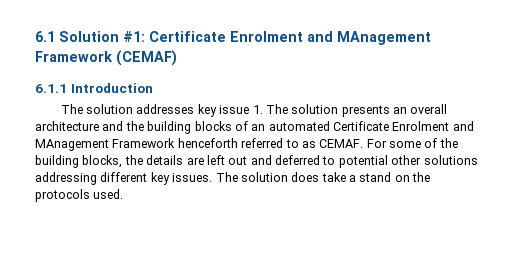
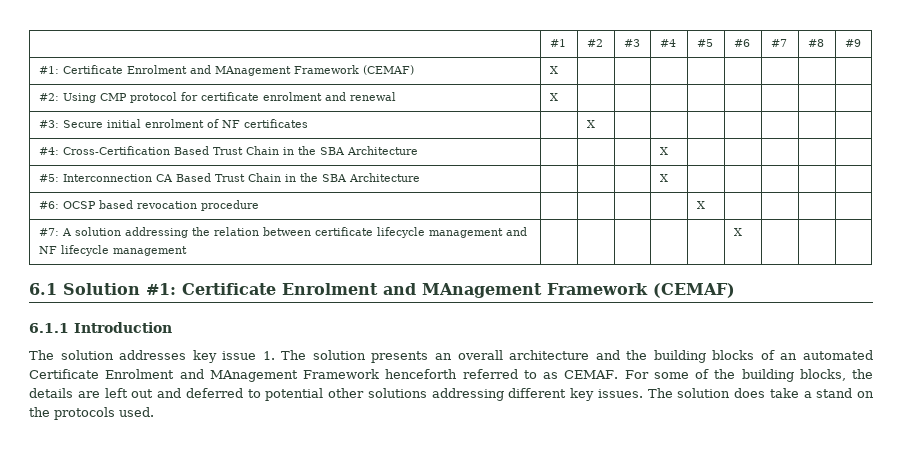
+ | #1 | #2 | #3 | #4 | #5 | #6 | #7 | #8 | #9
+ #1: Certificate Enrolment and MAnagement Framework (CEMAF) | X | | | | | | | |
+ #2: Using CMP protocol for certificate enrolment and renewal | X | | | | | | | |
+ #3: Secure initial enrolment of NF certificates | | X | | | | | | |
+ #4: Cross-Certification Based Trust Chain in the SBA Architecture | | | | X | | | | |
+ #5: Interconnection CA Based Trust Chain in the SBA Architecture | | | | X | | | | |
+ #6: OCSP based revocation procedure | | | | | X | | | |
+ #7: A solution addressing the relation between certificate lifecycle management and NF lifecycle management | | | | | | X | | |

